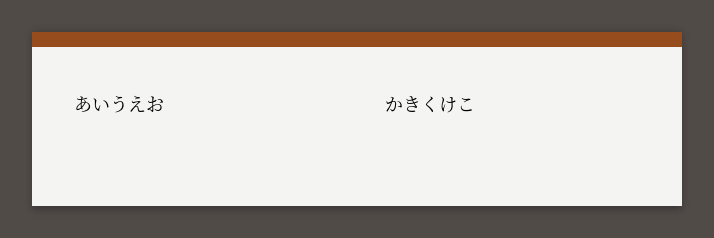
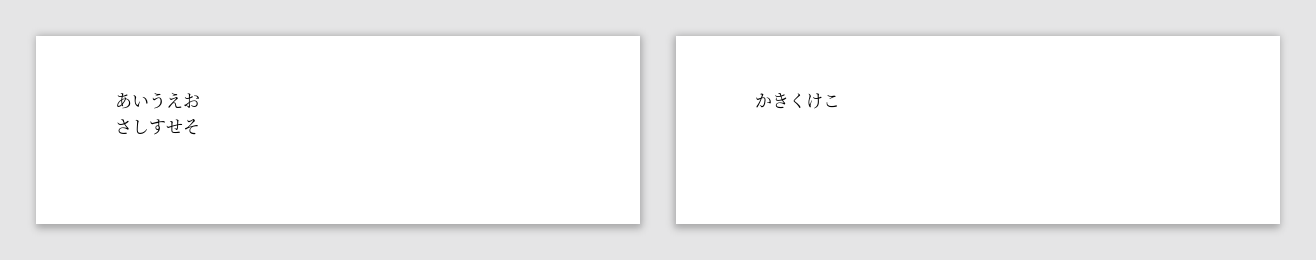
+ さしすせそ

